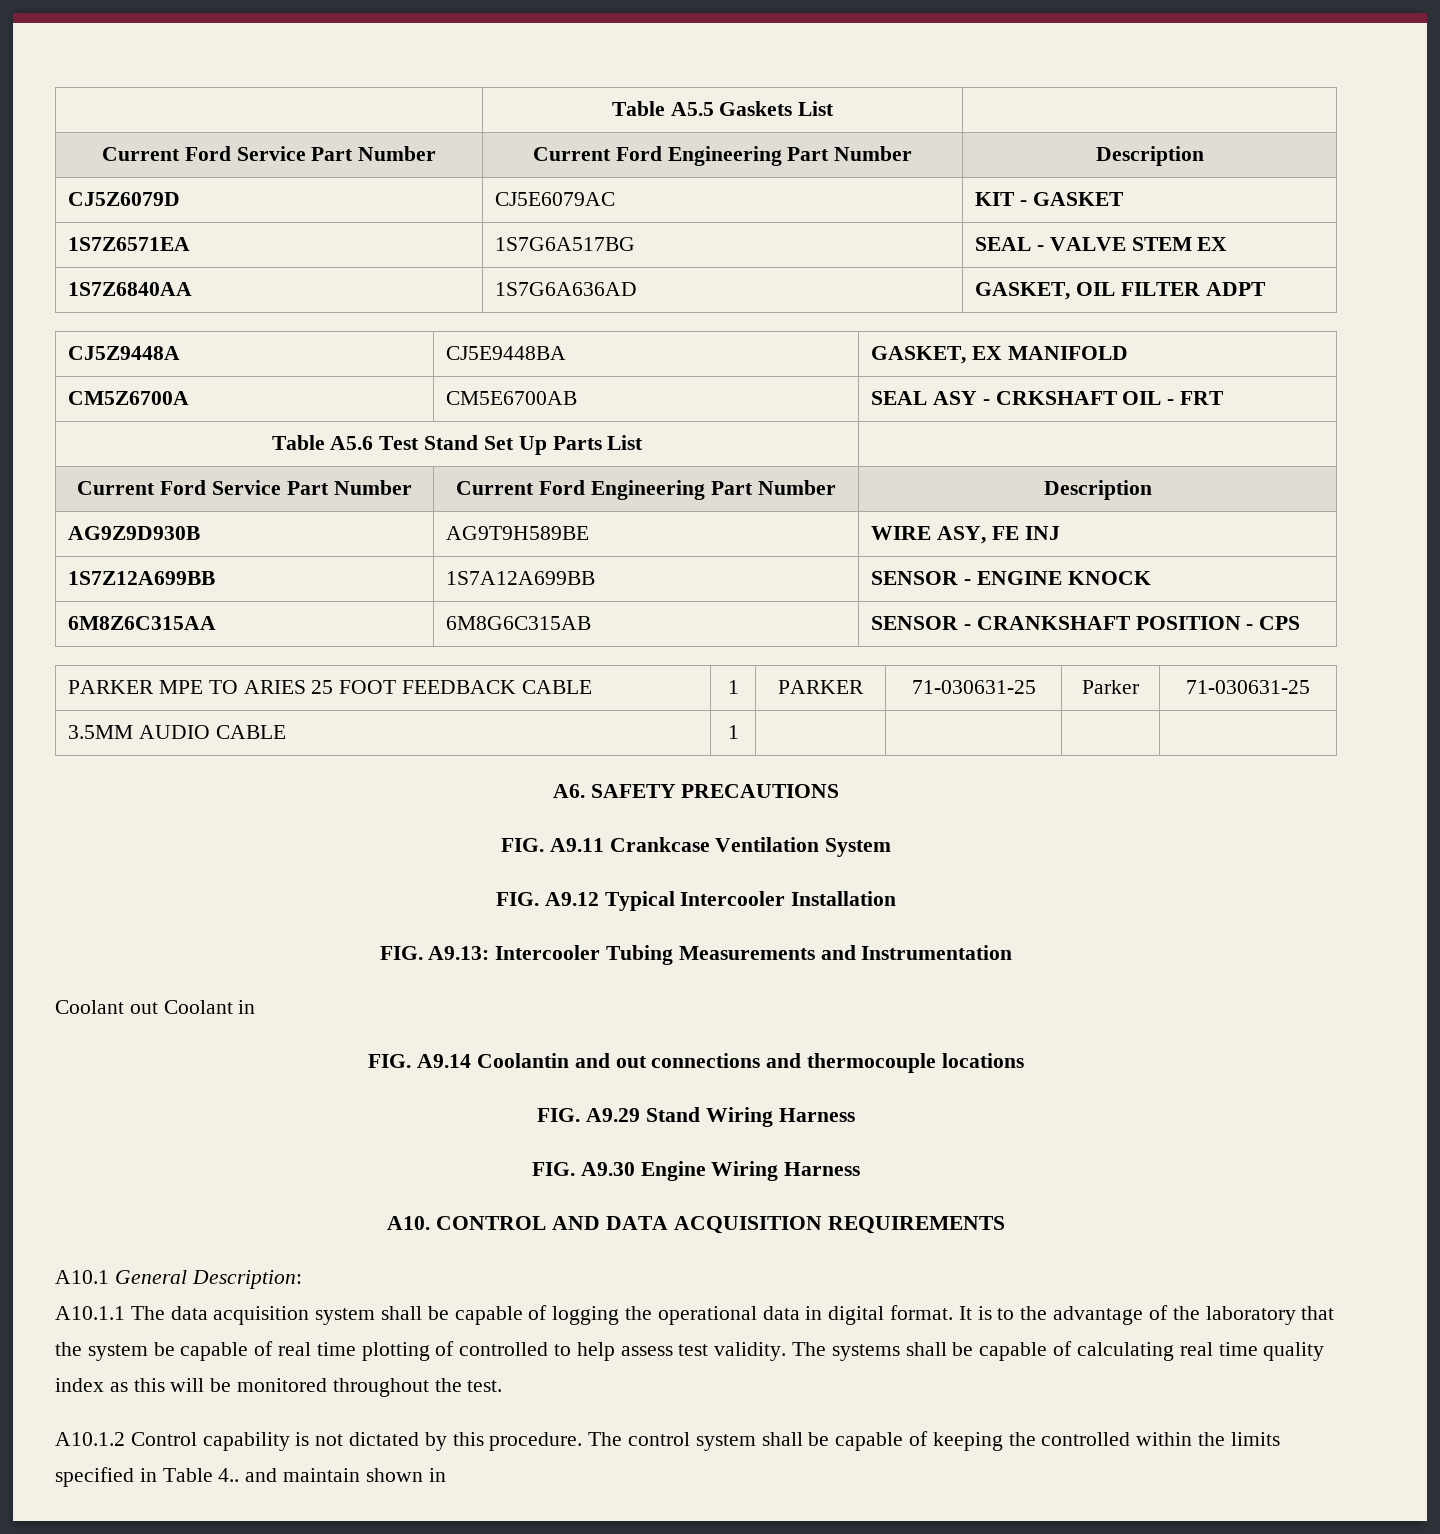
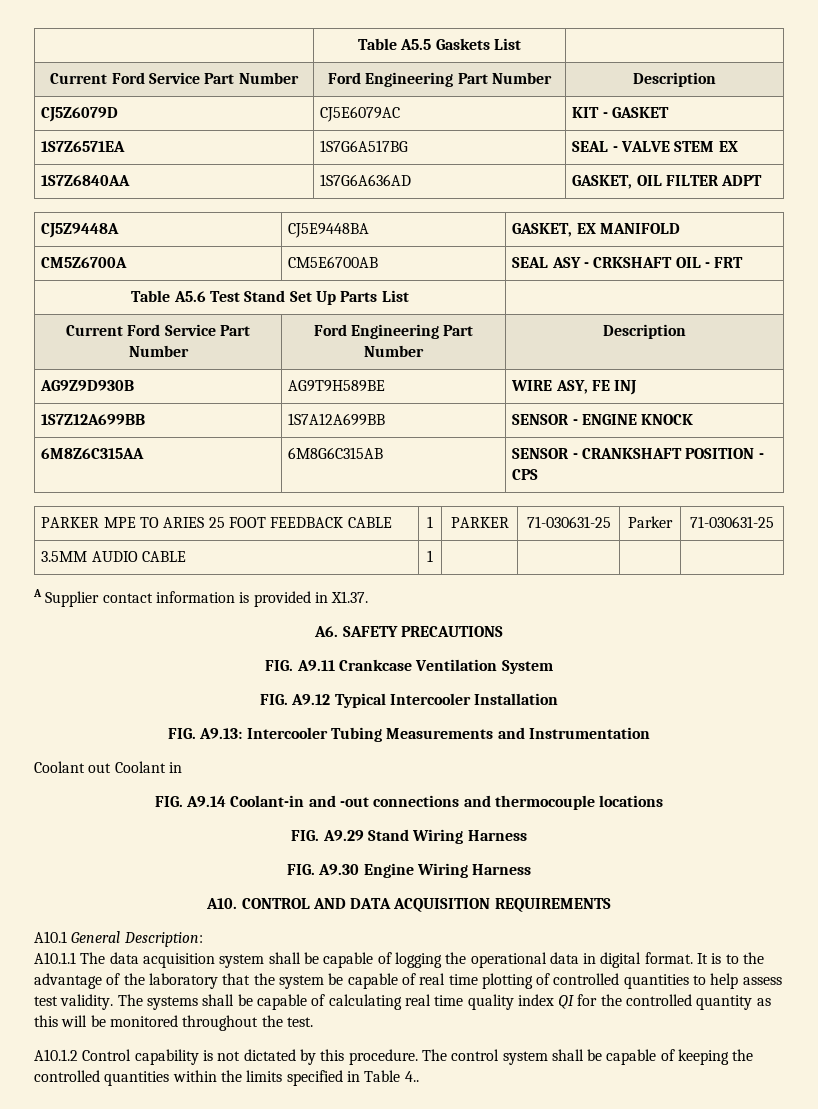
  | Table A5.5 Gaskets List |
- Current Ford Service Part Number | Current Ford Engineering Part Number | Description
+ Current Ford Service Part Number | Ford Engineering Part Number | Description
  Table A5.6 Test Stand Set Up Parts List |
- Current Ford Service Part Number | Current Ford Engineering Part Number | Description
+ Current Ford Service Part Number | Ford Engineering Part Number | Description
+ A Supplier contact information is provided in X1.37.
- FIG. A9.14 Coolantin and out connections and thermocouple locations
+ FIG. A9.14 Coolant-in and -out connections and thermocouple locations
- It is to the advantage of the laboratory that the system be capable of real time plotting of controlled to help assess test validity.
+ It is to the advantage of the laboratory that the system be capable of real time plotting of controlled quantities to help assess test validity.
- The systems shall be capable of calculating real time quality index as this will be monitored throughout the test.
+ The systems shall be capable of calculating real time quality index QI for the controlled quantity as this will be monitored throughout the test.
- The control system shall be capable of keeping the controlled within the limits specified in Table 4.. and maintain shown in
+ The control system shall be capable of keeping the controlled quantities within the limits specified in Table 4..

